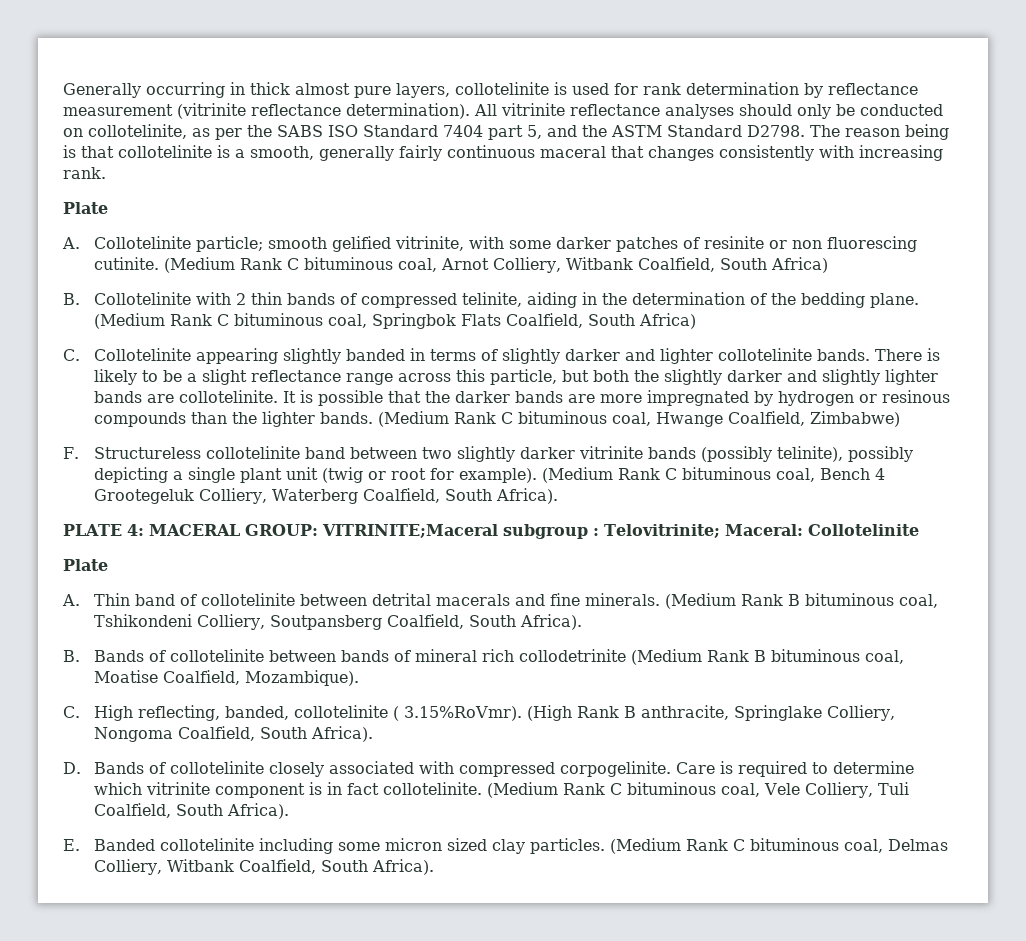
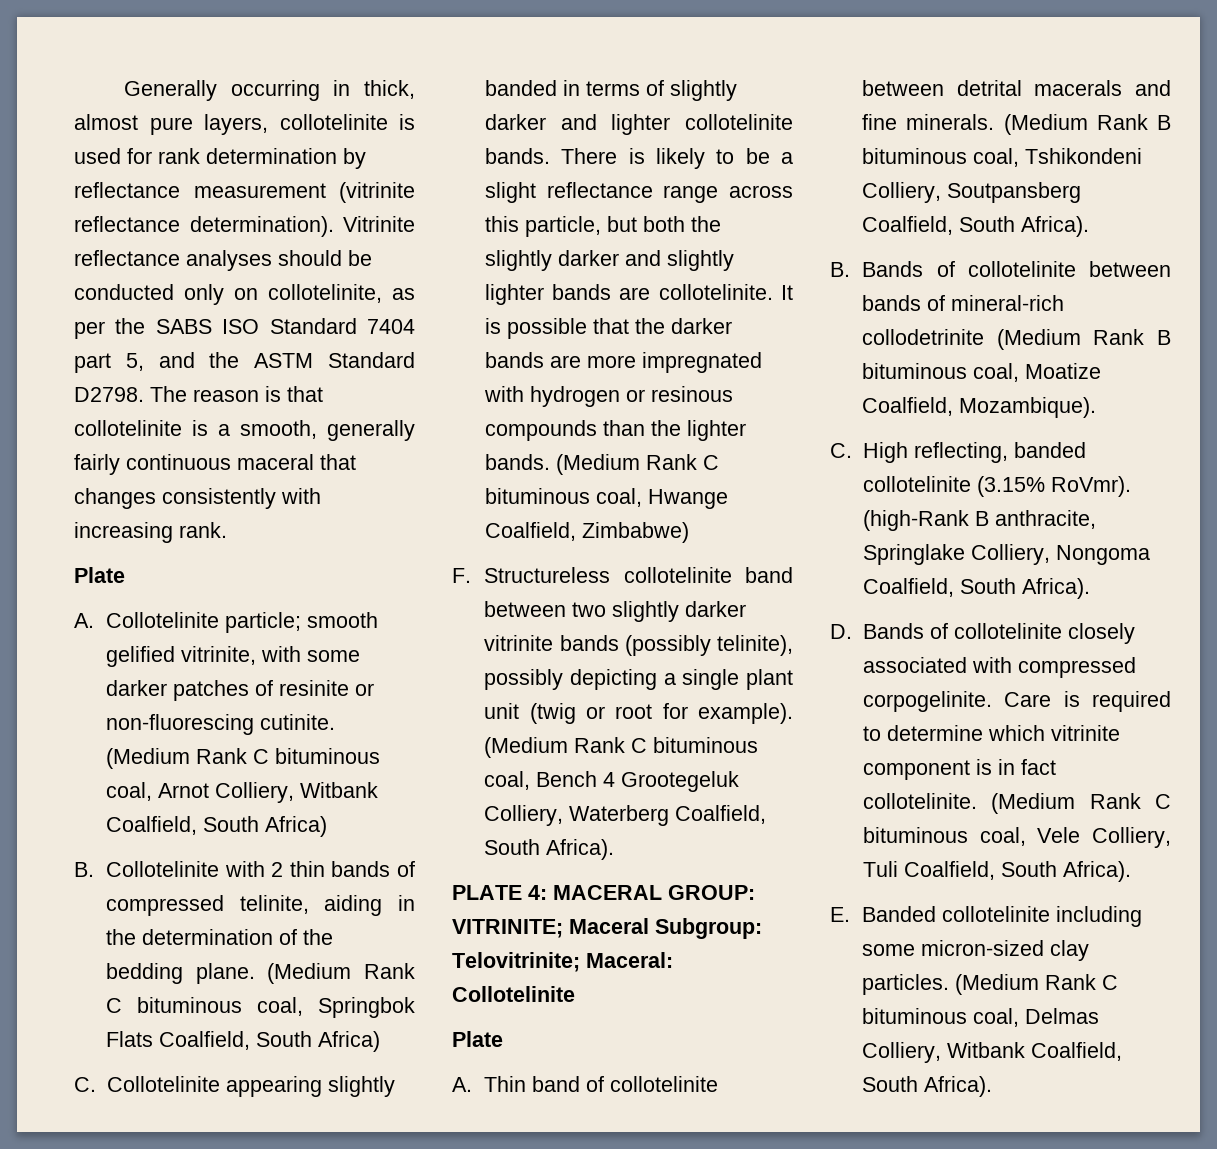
- Generally occurring in thick almost pure layers, collotelinite is used for rank determination by reflectance measurement (vitrinite reflectance determination).
+ Generally occurring in thick, almost pure layers, collotelinite is used for rank determination by reflectance measurement (vitrinite reflectance determination).
- All vitrinite reflectance analyses should only be conducted on collotelinite, as per the SABS ISO Standard 7404 part 5, and the ASTM Standard D2798.
+ Vitrinite reflectance analyses should be conducted only on collotelinite, as per the SABS ISO Standard 7404 part 5, and the ASTM Standard D2798.
- The reason being is that collotelinite is a smooth, generally fairly continuous maceral that changes consistently with increasing rank.
+ The reason is that collotelinite is a smooth, generally fairly continuous maceral that changes consistently with increasing rank.
- A. Collotelinite particle; smooth gelified vitrinite, with some darker patches of resinite or non fluorescing cutinite.
+ A. Collotelinite particle; smooth gelified vitrinite, with some darker patches of resinite or non-fluorescing cutinite.
- It is possible that the darker bands are more impregnated by hydrogen or resinous compounds than the lighter bands.
+ It is possible that the darker bands are more impregnated with hydrogen or resinous compounds than the lighter bands.
- PLATE 4: MACERAL GROUP: VITRINITE;Maceral subgroup : Telovitrinite; Maceral: Collotelinite
+ PLATE 4: MACERAL GROUP: VITRINITE; Maceral Subgroup: Telovitrinite; Maceral: Collotelinite
- B. Bands of collotelinite between bands of mineral rich collodetrinite (Medium Rank B bituminous coal, Moatise Coalfield, Mozambique).
+ B. Bands of collotelinite between bands of mineral-rich collodetrinite (Medium Rank B bituminous coal, Moatize Coalfield, Mozambique).
- C. High reflecting, banded, collotelinite ( 3.15%RoVmr). (High Rank B anthracite, Springlake Colliery, Nongoma Coalfield, South Africa).
+ C. High reflecting, banded collotelinite (3.15% RoVmr). (high-Rank B anthracite, Springlake Colliery, Nongoma Coalfield, South Africa).
- E. Banded collotelinite including some micron sized clay particles.
+ E. Banded collotelinite including some micron-sized clay particles.

